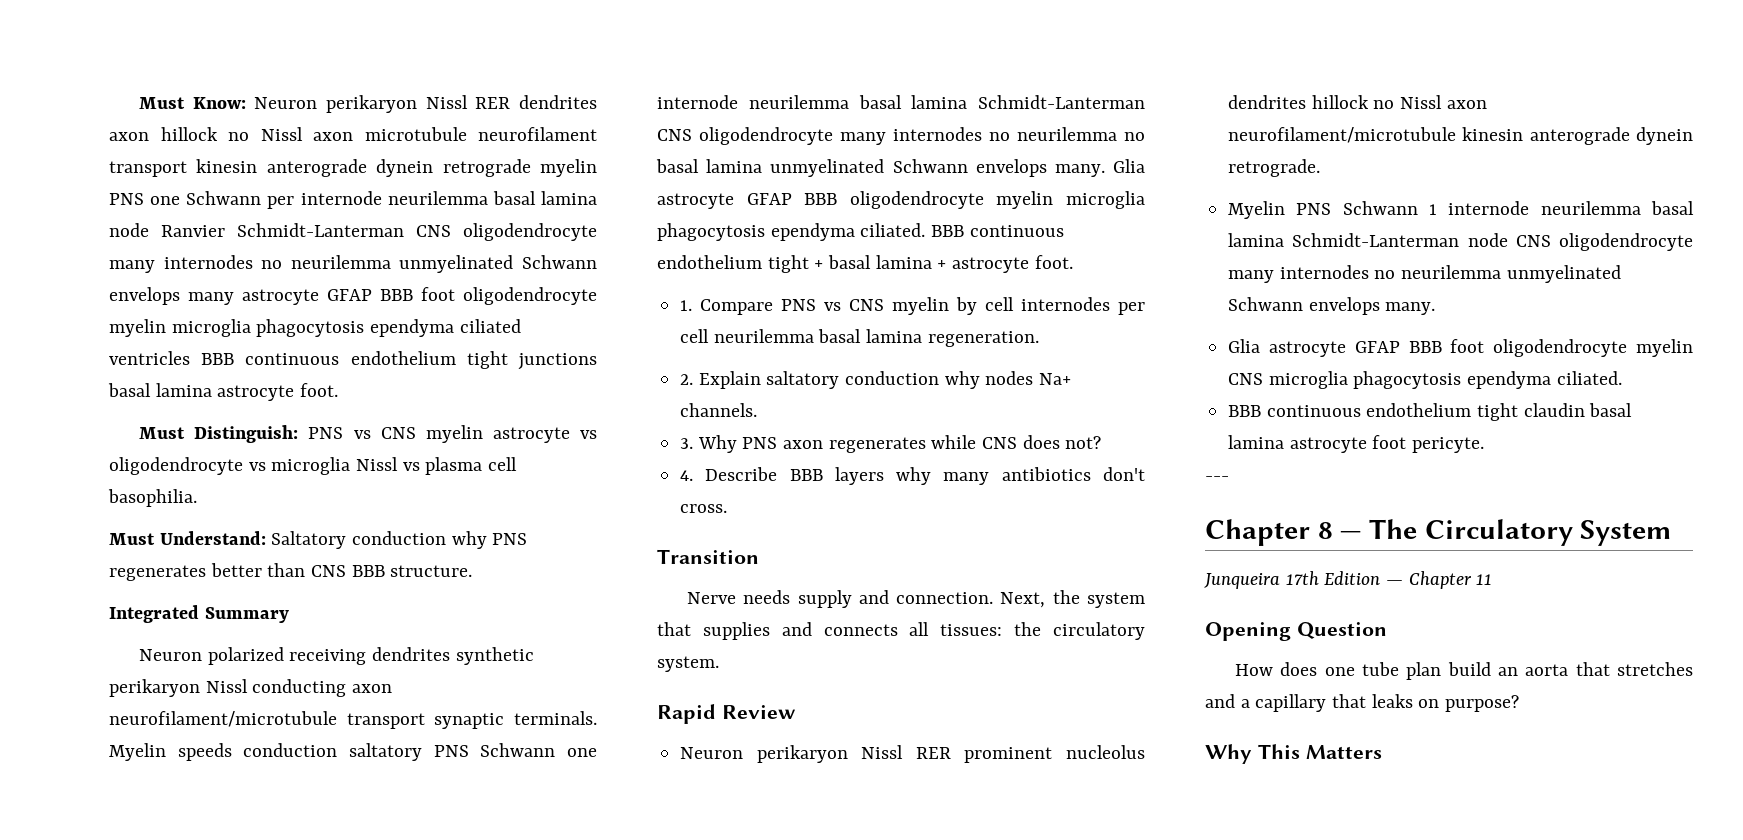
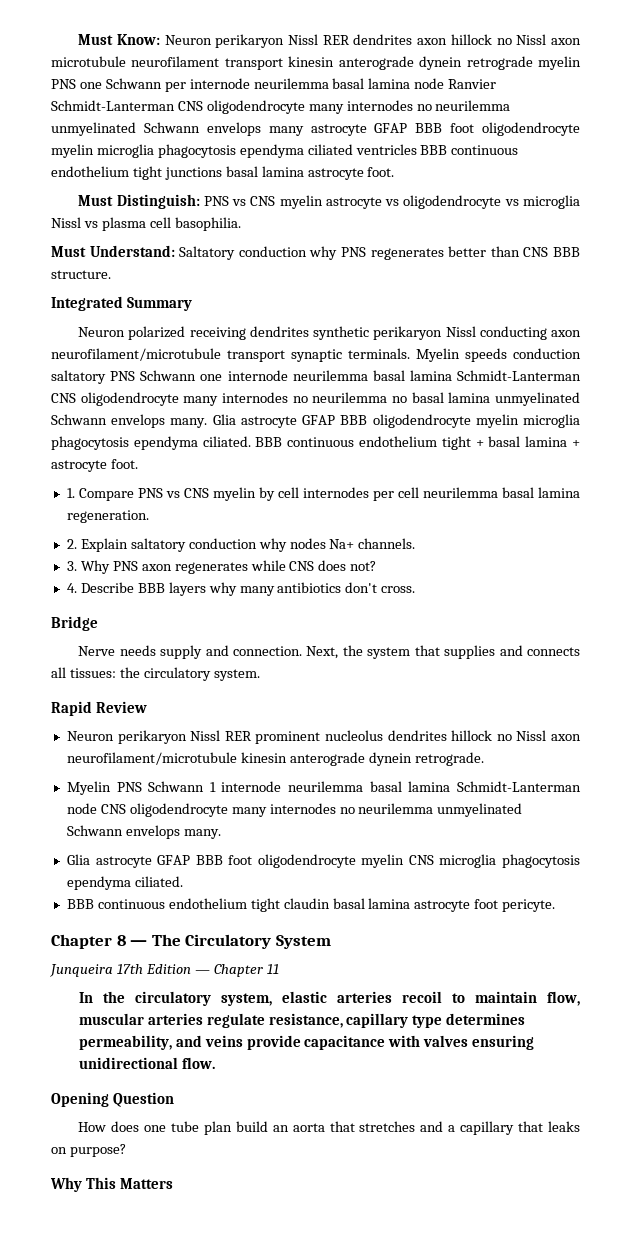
- Transition
+ Bridge
- ---
+ In the circulatory system, elastic arteries recoil to maintain flow, muscular arteries regulate resistance, capillary type determines permeability, and veins provide capacitance with valves ensuring unidirectional flow.

